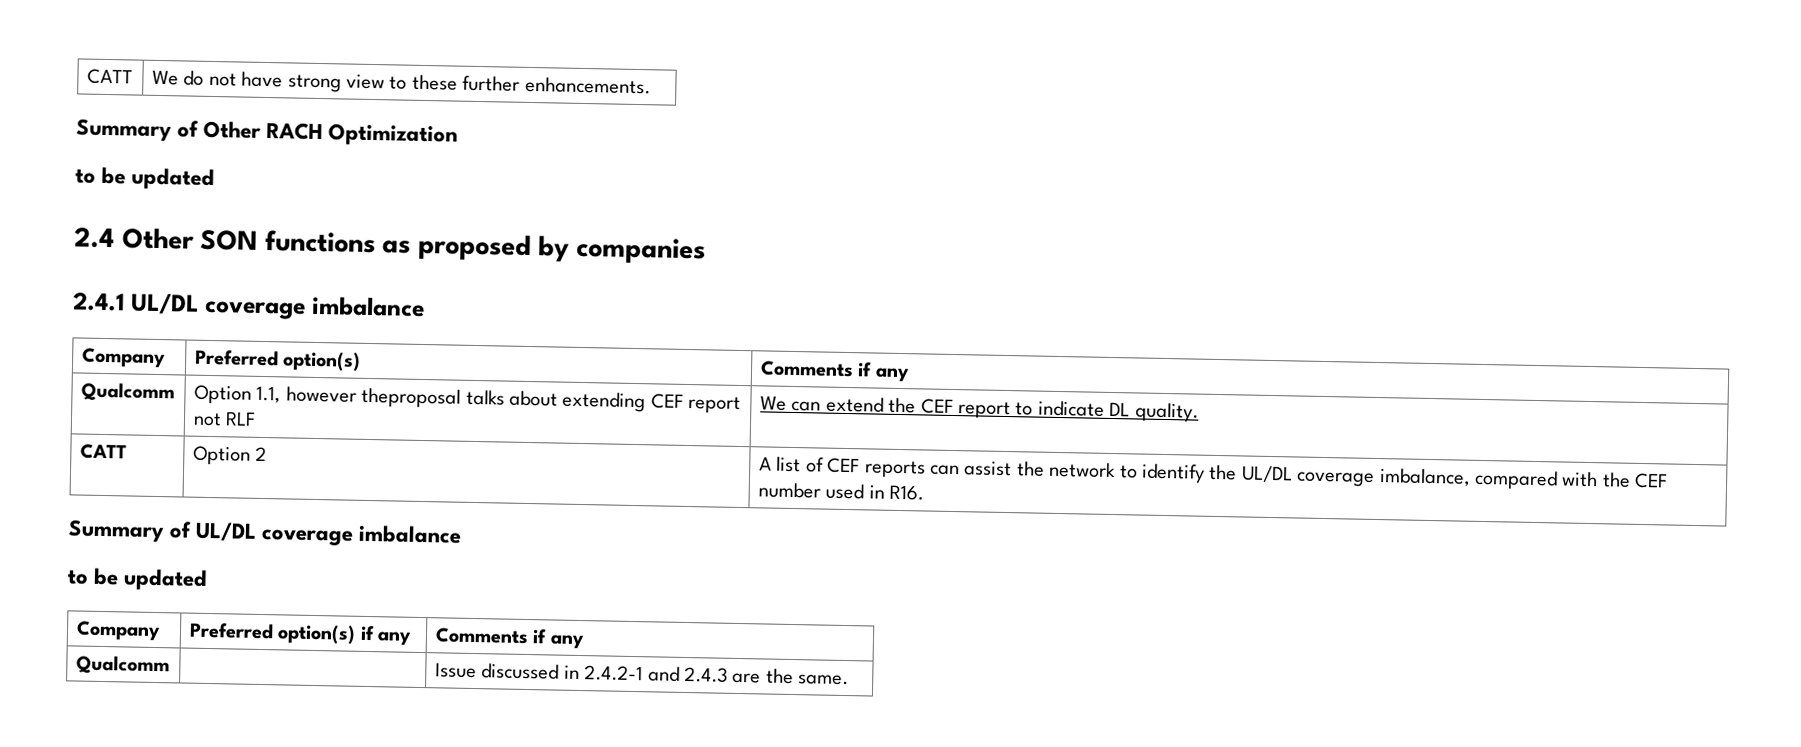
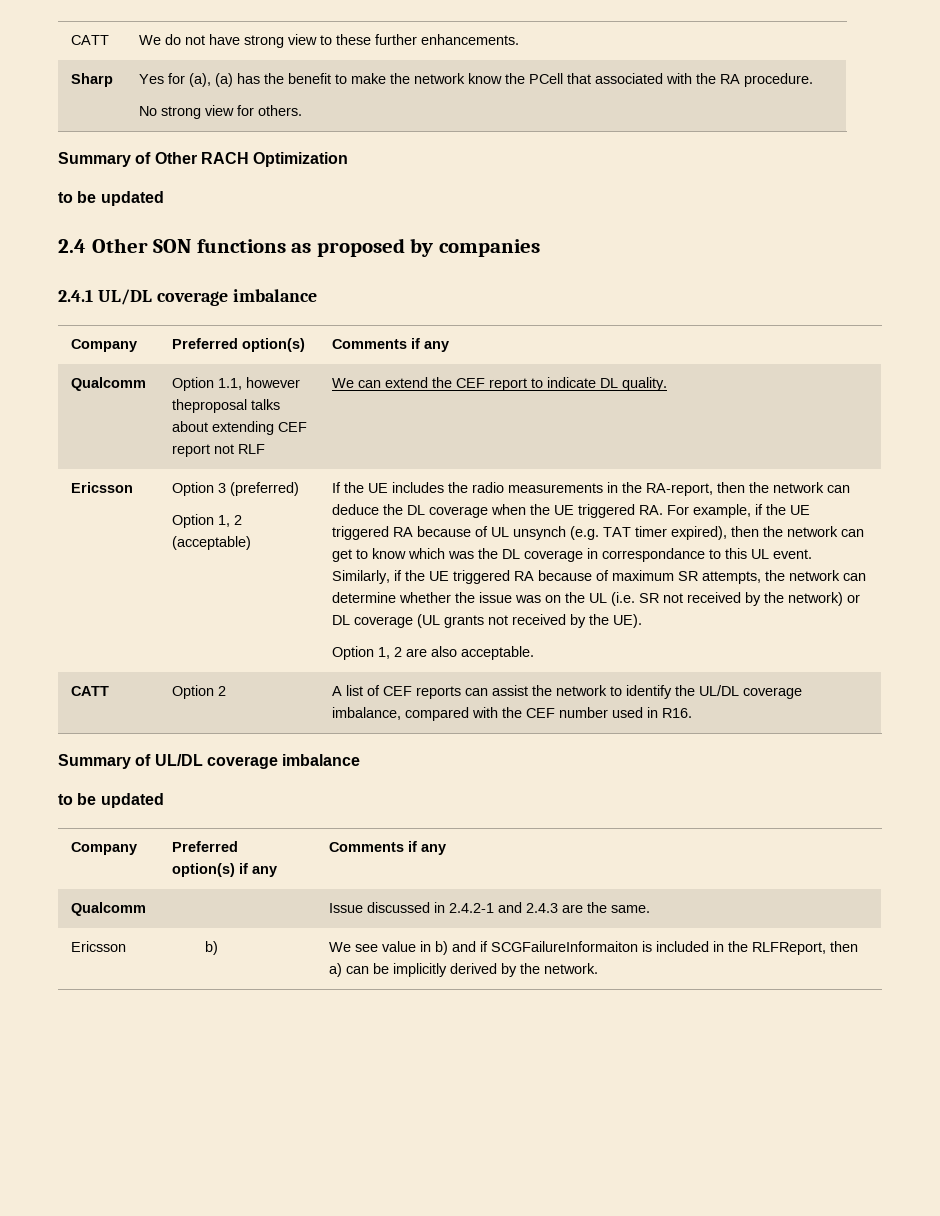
+ Sharp | Yes for (a), (a) has the benefit to make the network know the PCell that associated with the RA procedure.
+ No strong view for others.
+ Ericsson | Option 3 (preferred)
+ Option 1, 2 (acceptable) | If the UE includes the radio measurements in the RA-report, then the network can deduce the DL coverage when the UE triggered RA. For example, if the UE triggered RA because of UL unsynch (e.g. TAT timer expired), then the network can get to know which was the DL coverage in correspondance to this UL event. Similarly, if the UE triggered RA because of maximum SR attempts, the network can determine whether the issue was on the UL (i.e. SR not received by the network) or DL coverage (UL grants not received by the UE).
+ Option 1, 2 are also acceptable.
+ Ericsson | b) | We see value in b) and if SCGFailureInformaiton is included in the RLFReport, then a) can be implicitly derived by the network.

